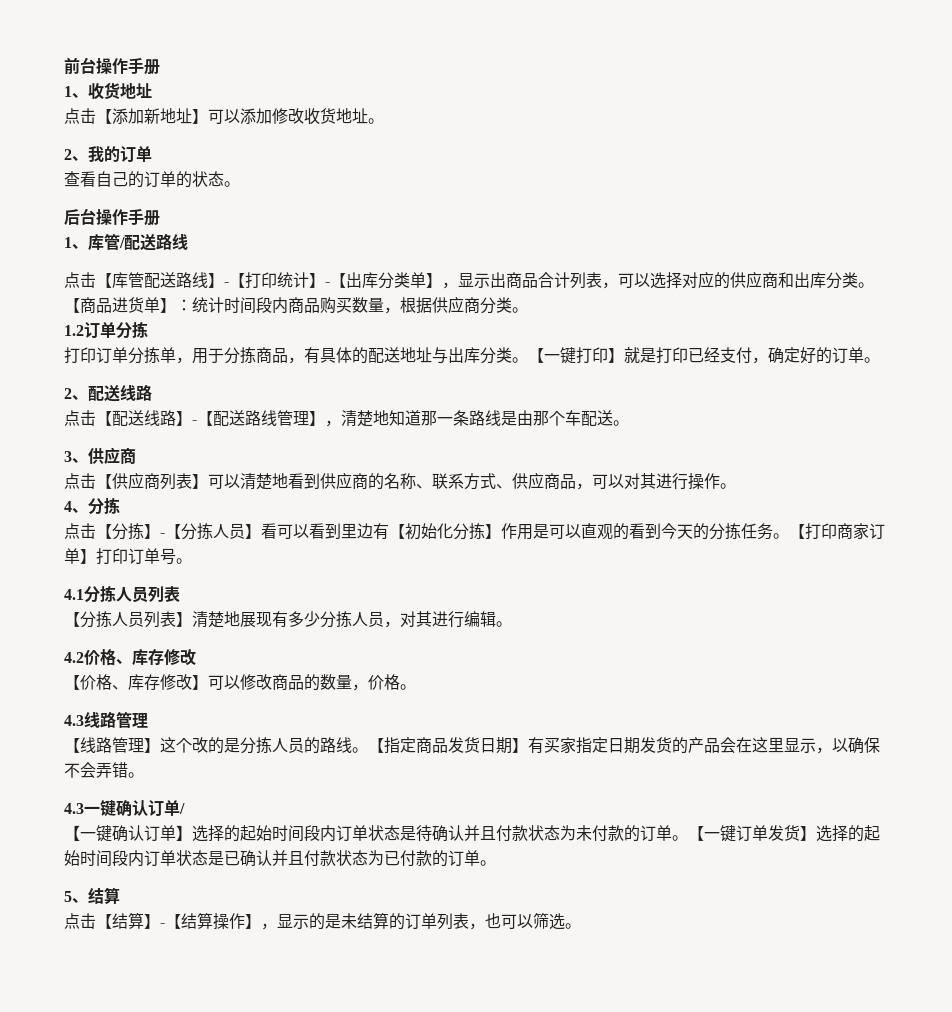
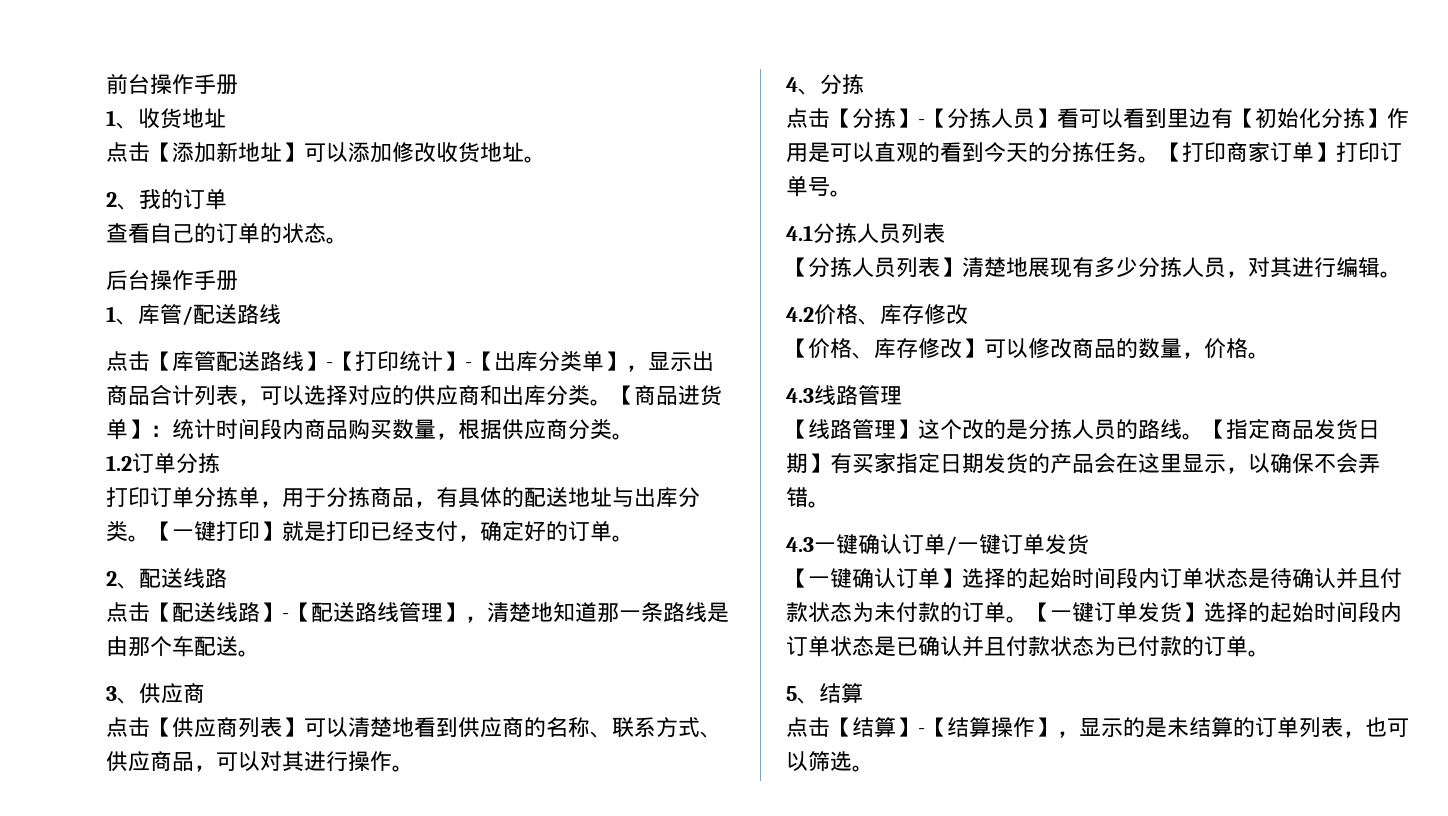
- 4.3一键确认订单/
+ 4.3一键确认订单/一键订单发货

